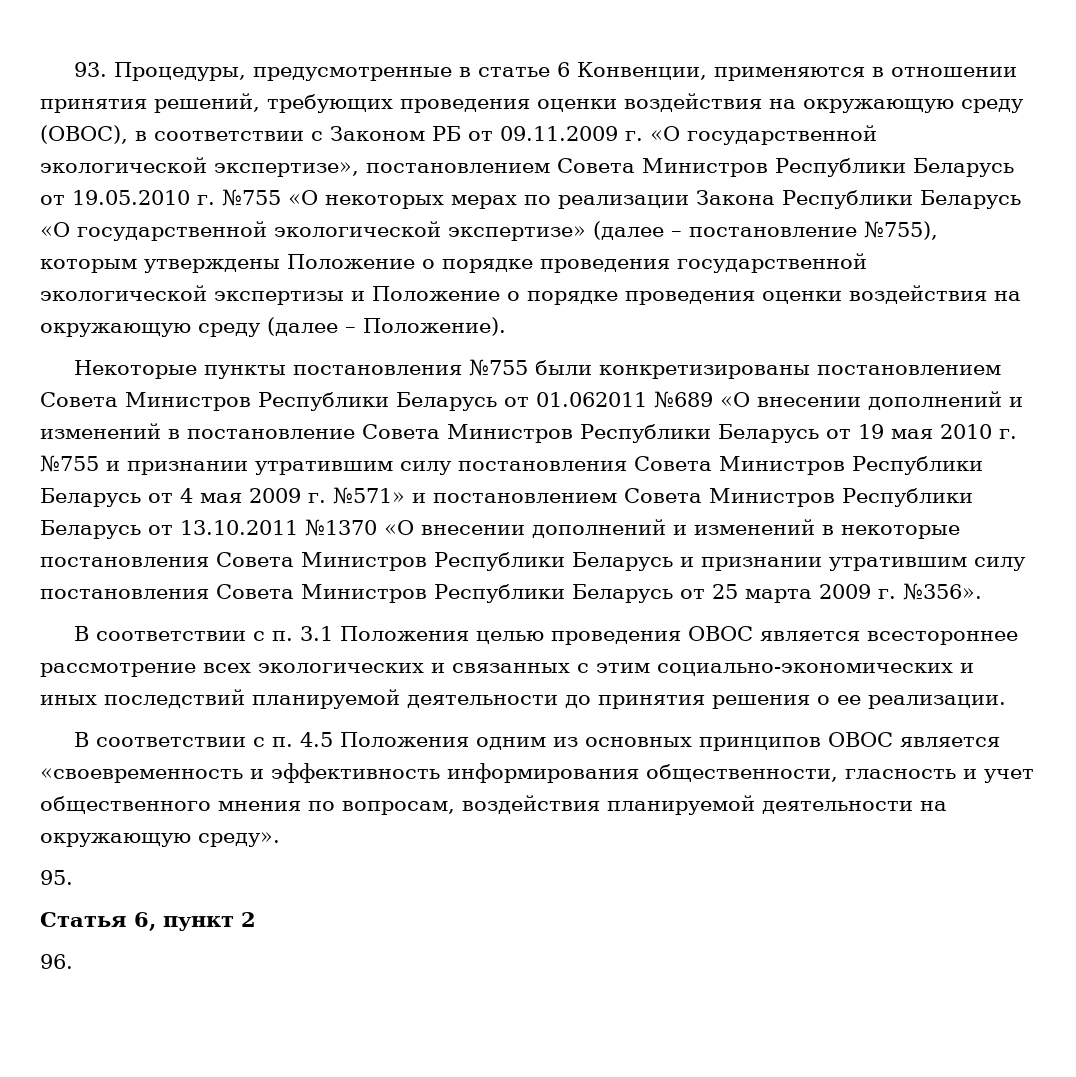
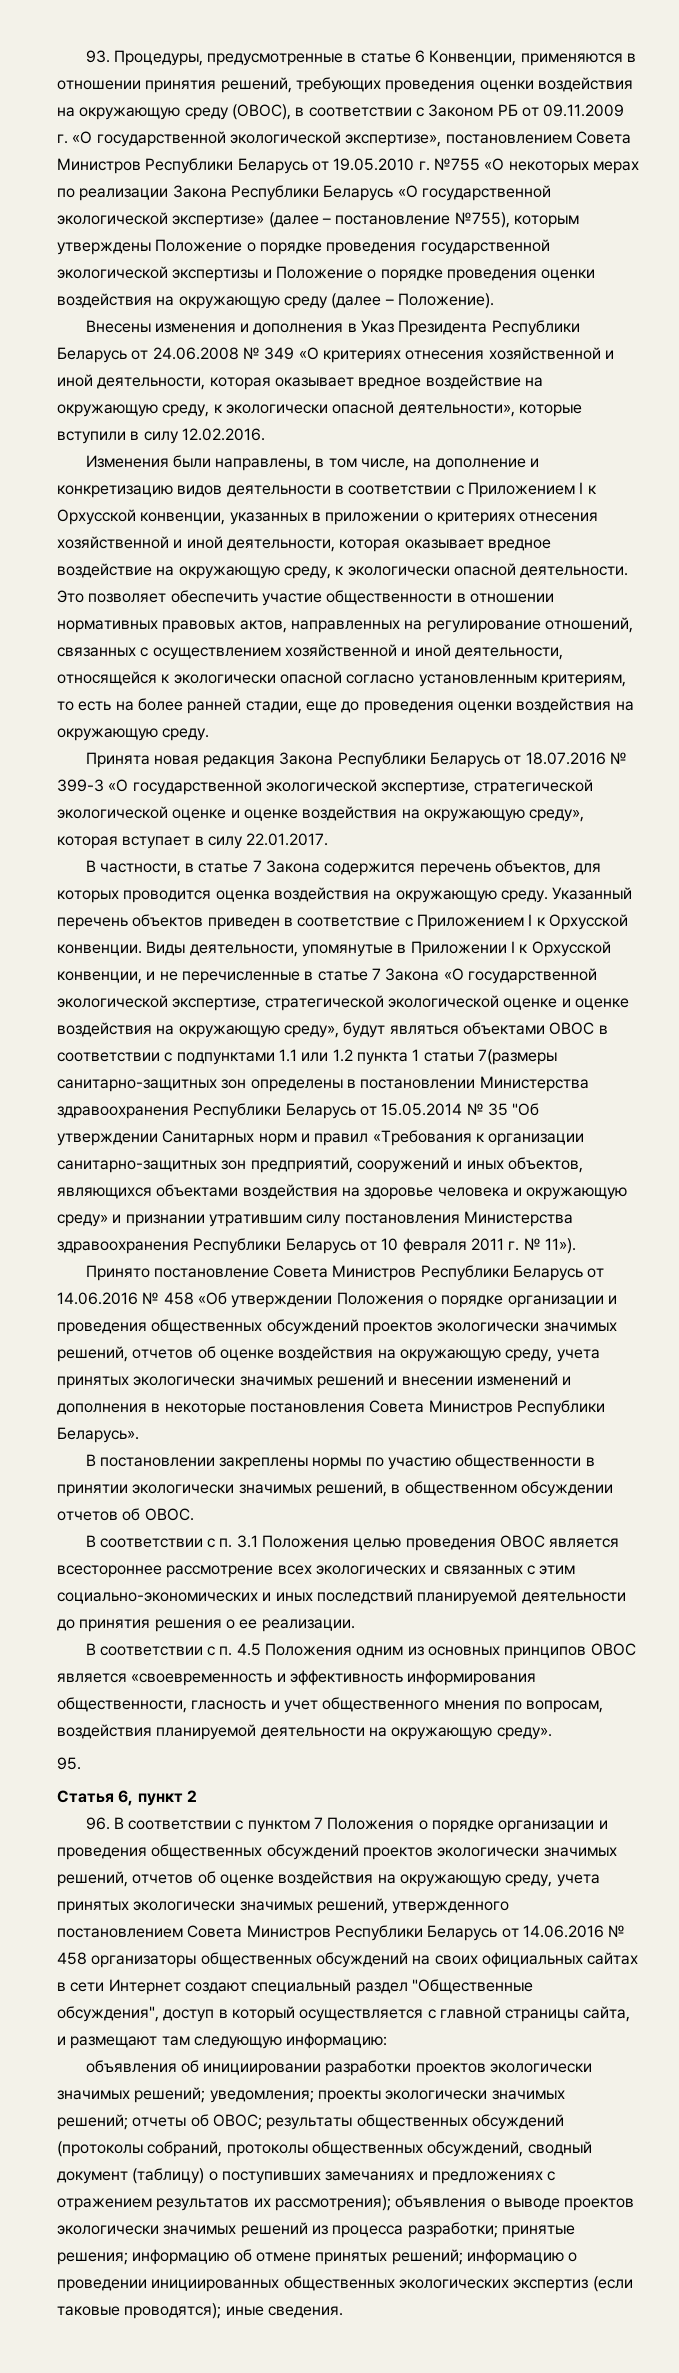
- Некоторые пункты постановления №755 были конкретизированы постановлением Совета Министров Республики Беларусь от 01.062011 №689 «О внесении дополнений и изменений в постановление Совета Министров Республики Беларусь от 19 мая 2010 г. №755 и признании утратившим силу постановления Совета Министров Республики Беларусь от 4 мая 2009 г. №571» и постановлением Совета Министров Республики Беларусь от 13.10.2011 №1370 «О внесении дополнений и изменений в некоторые постановления Совета Министров Республики Беларусь и признании утратившим силу постановления Совета Министров Республики Беларусь от 25 марта 2009 г. №356».
+ Внесены изменения и дополнения в Указ Президента Республики Беларусь от 24.06.2008 № 349 «О критериях отнесения хозяйственной и иной деятельности, которая оказывает вредное воздействие на окружающую среду, к экологически опасной деятельности», которые вступили в силу 12.02.2016.
+ Изменения были направлены, в том числе, на дополнение и конкретизацию видов деятельности в соответствии с Приложением I к Орхусской конвенции, указанных в приложении о критериях отнесения хозяйственной и иной деятельности, которая оказывает вредное воздействие на окружающую среду, к экологически опасной деятельности. Это позволяет обеспечить участие общественности в отношении нормативных правовых актов, направленных на регулирование отношений, связанных с осуществлением хозяйственной и иной деятельности, относящейся к экологически опасной согласно установленным критериям, то есть на более ранней стадии, еще до проведения оценки воздействия на окружающую среду.
+ Принята новая редакция Закона Республики Беларусь от 18.07.2016 № 399-З «О государственной экологической экспертизе, стратегической экологической оценке и оценке воздействия на окружающую среду», которая вступает в силу 22.01.2017.
+ В частности, в статье 7 Закона содержится перечень объектов, для которых проводится оценка воздействия на окружающую среду. Указанный перечень объектов приведен в соответствие с Приложением I к Орхусской конвенции. Виды деятельности, упомянутые в Приложении I к Орхусской конвенции, и не перечисленные в статье 7 Закона «О государственной экологической экспертизе, стратегической экологической оценке и оценке воздействия на окружающую среду», будут являться объектами ОВОС в соответствии с подпунктами 1.1 или 1.2 пункта 1 статьи 7(размеры санитарно-защитных зон определены в постановлении Министерства здравоохранения Республики Беларусь от 15.05.2014 № 35 "Об утверждении Санитарных норм и правил «Требования к организации санитарно-защитных зон предприятий, сооружений и иных объектов, являющихся объектами воздействия на здоровье человека и окружающую среду» и признании утратившим силу постановления Министерства здравоохранения Республики Беларусь от 10 февраля 2011 г. № 11»).
+ Принято постановление Совета Министров Республики Беларусь от 14.06.2016 № 458 «Об утверждении Положения о порядке организации и проведения общественных обсуждений проектов экологически значимых решений, отчетов об оценке воздействия на окружающую среду, учета принятых экологически значимых решений и внесении изменений и дополнения в некоторые постановления Совета Министров Республики Беларусь».
+ В постановлении закреплены нормы по участию общественности в принятии экологически значимых решений, в общественном обсуждении отчетов об ОВОС.
- 96.
+ 96. В соответствии с пунктом 7 Положения о порядке организации и проведения общественных обсуждений проектов экологически значимых решений, отчетов об оценке воздействия на окружающую среду, учета принятых экологически значимых решений, утвержденного постановлением Совета Министров Республики Беларусь от 14.06.2016 № 458 организаторы общественных обсуждений на своих официальных сайтах в сети Интернет создают специальный раздел "Общественные обсуждения", доступ в который осуществляется с главной страницы сайта, и размещают там следующую информацию:
+ объявления об инициировании разработки проектов экологически значимых решений; уведомления; проекты экологически значимых решений; отчеты об ОВОС; результаты общественных обсуждений (протоколы собраний, протоколы общественных обсуждений, сводный документ (таблицу) о поступивших замечаниях и предложениях с отражением результатов их рассмотрения); объявления о выводе проектов экологически значимых решений из процесса разработки; принятые решения; информацию об отмене принятых решений; информацию о проведении инициированных общественных экологических экспертиз (если таковые проводятся); иные сведения.

